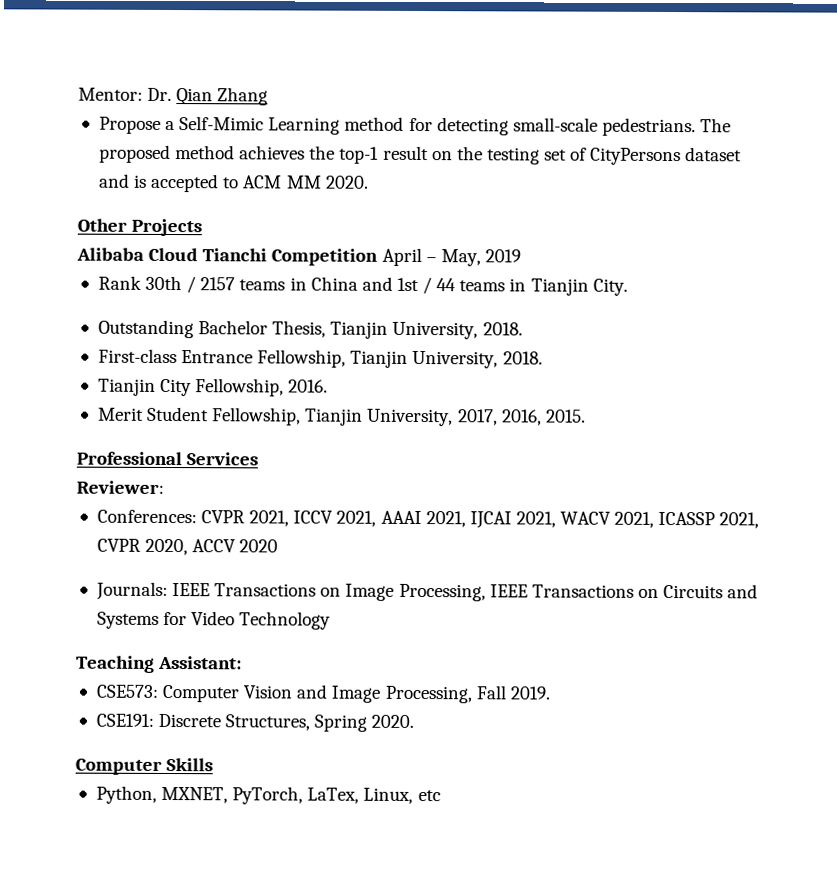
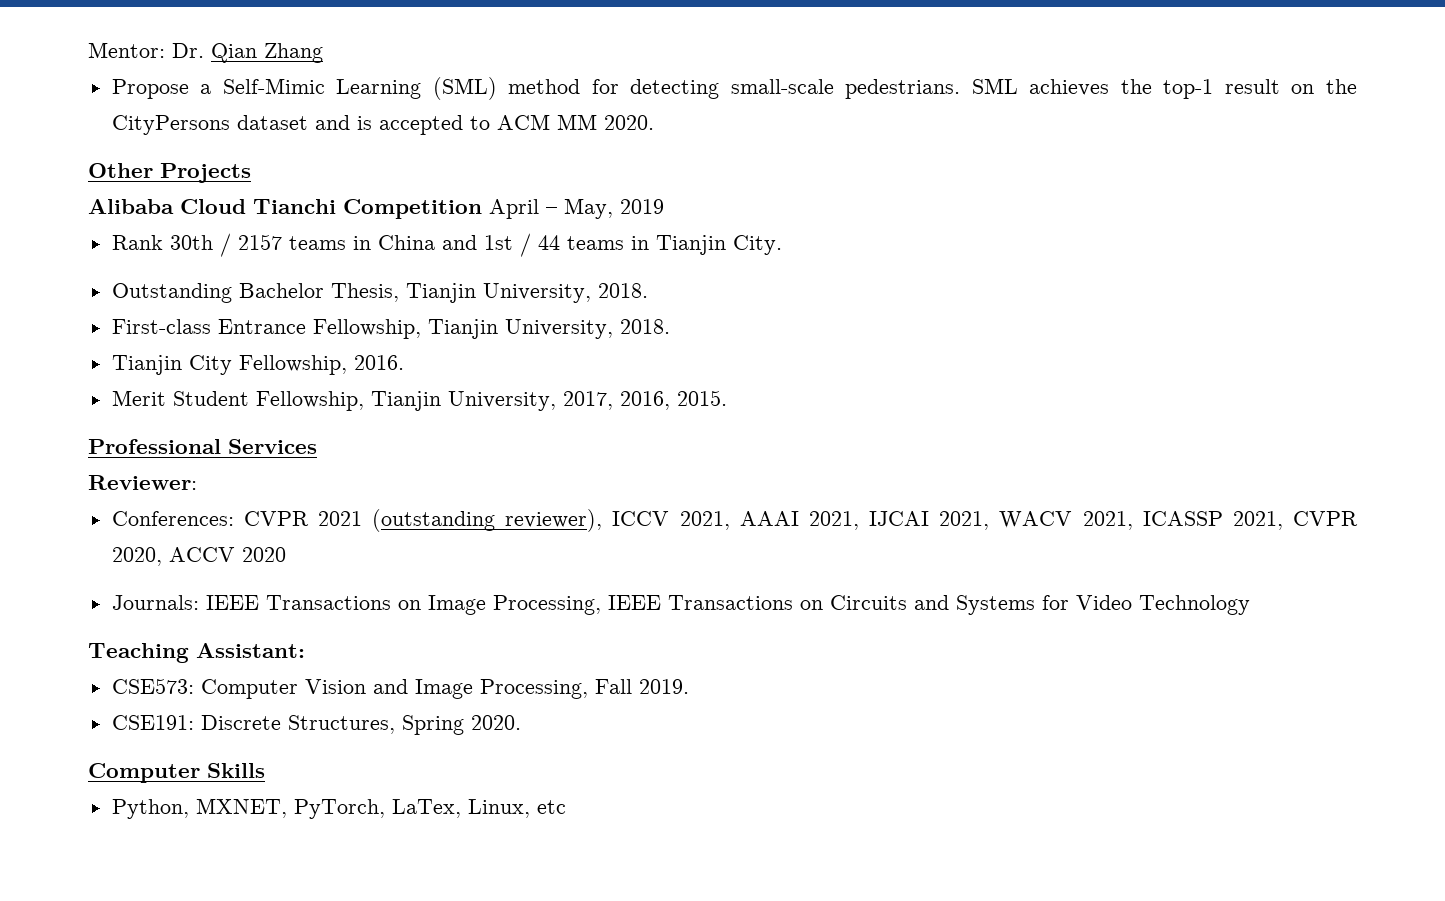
- Propose a Self-Mimic Learning method for detecting small-scale pedestrians.
+ Propose a Self-Mimic Learning (SML) method for detecting small-scale pedestrians.
- The proposed method achieves the top-1 result on the testing set of CityPersons dataset and is accepted to ACM MM 2020.
+ SML achieves the top-1 result on the CityPersons dataset and is accepted to ACM MM 2020.
- Conferences: CVPR 2021, ICCV 2021, AAAI 2021, IJCAI 2021, WACV 2021, ICASSP 2021, CVPR 2020, ACCV 2020
+ Conferences: CVPR 2021 (outstanding reviewer), ICCV 2021, AAAI 2021, IJCAI 2021, WACV 2021, ICASSP 2021, CVPR 2020, ACCV 2020

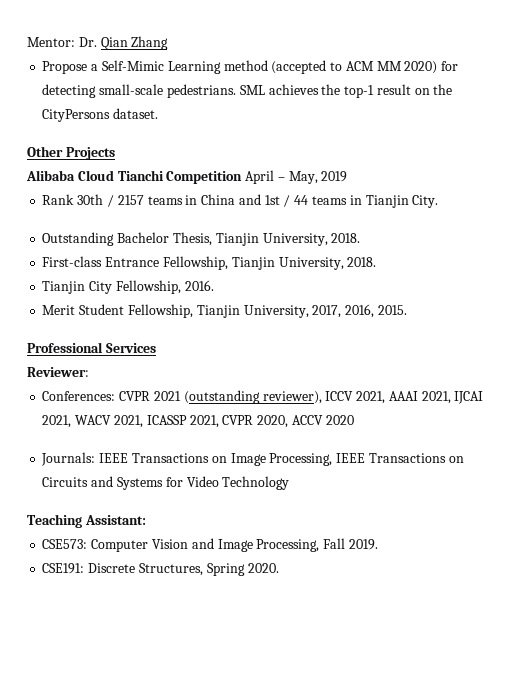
- Propose a Self-Mimic Learning (SML) method for detecting small-scale pedestrians.
+ Propose a Self-Mimic Learning method (accepted to ACM MM 2020) for detecting small-scale pedestrians.
- SML achieves the top-1 result on the CityPersons dataset and is accepted to ACM MM 2020.
+ SML achieves the top-1 result on the CityPersons dataset.
- Computer Skills
- Python, MXNET, PyTorch, LaTex, Linux, etc

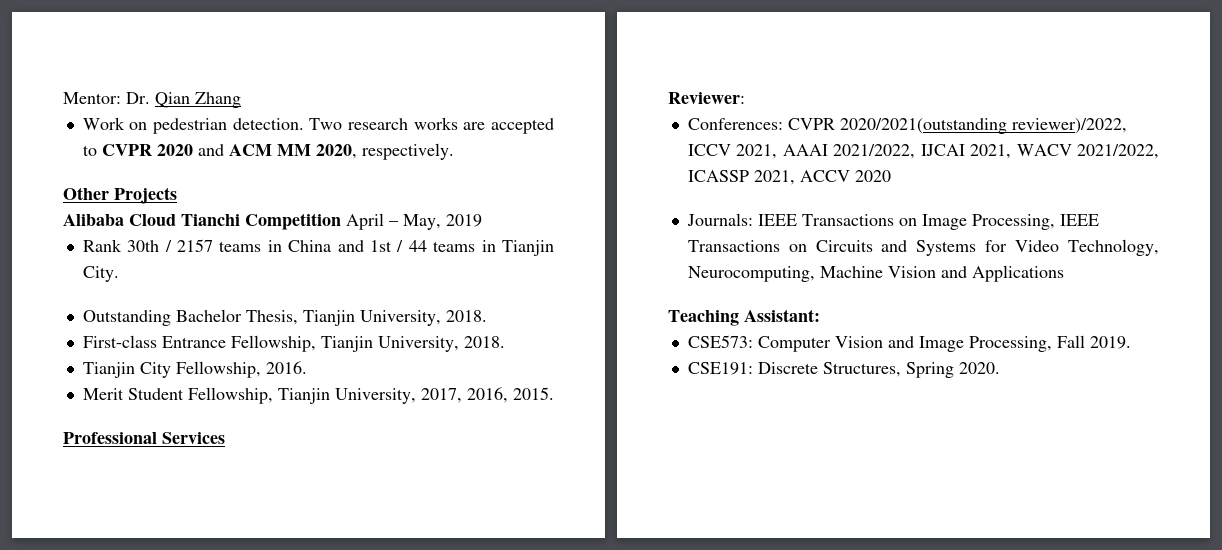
- Propose a Self-Mimic Learning method (accepted to ACM MM 2020) for detecting small-scale pedestrians. SML achieves the top-1 result on the CityPersons dataset.
+ Work on pedestrian detection. Two research works are accepted to CVPR 2020 and ACM MM 2020, respectively.
- Conferences: CVPR 2021 (outstanding reviewer), ICCV 2021, AAAI 2021, IJCAI 2021, WACV 2021, ICASSP 2021, CVPR 2020, ACCV 2020
+ Conferences: CVPR 2020/2021(outstanding reviewer)/2022, ICCV 2021, AAAI 2021/2022, IJCAI 2021, WACV 2021/2022, ICASSP 2021, ACCV 2020
- Journals: IEEE Transactions on Image Processing, IEEE Transactions on Circuits and Systems for Video Technology
+ Journals: IEEE Transactions on Image Processing, IEEE Transactions on Circuits and Systems for Video Technology, Neurocomputing, Machine Vision and Applications

